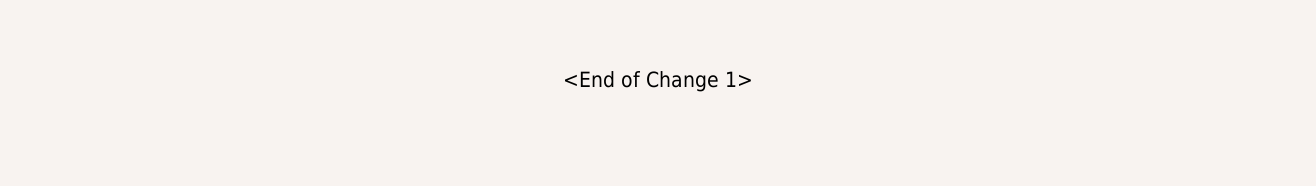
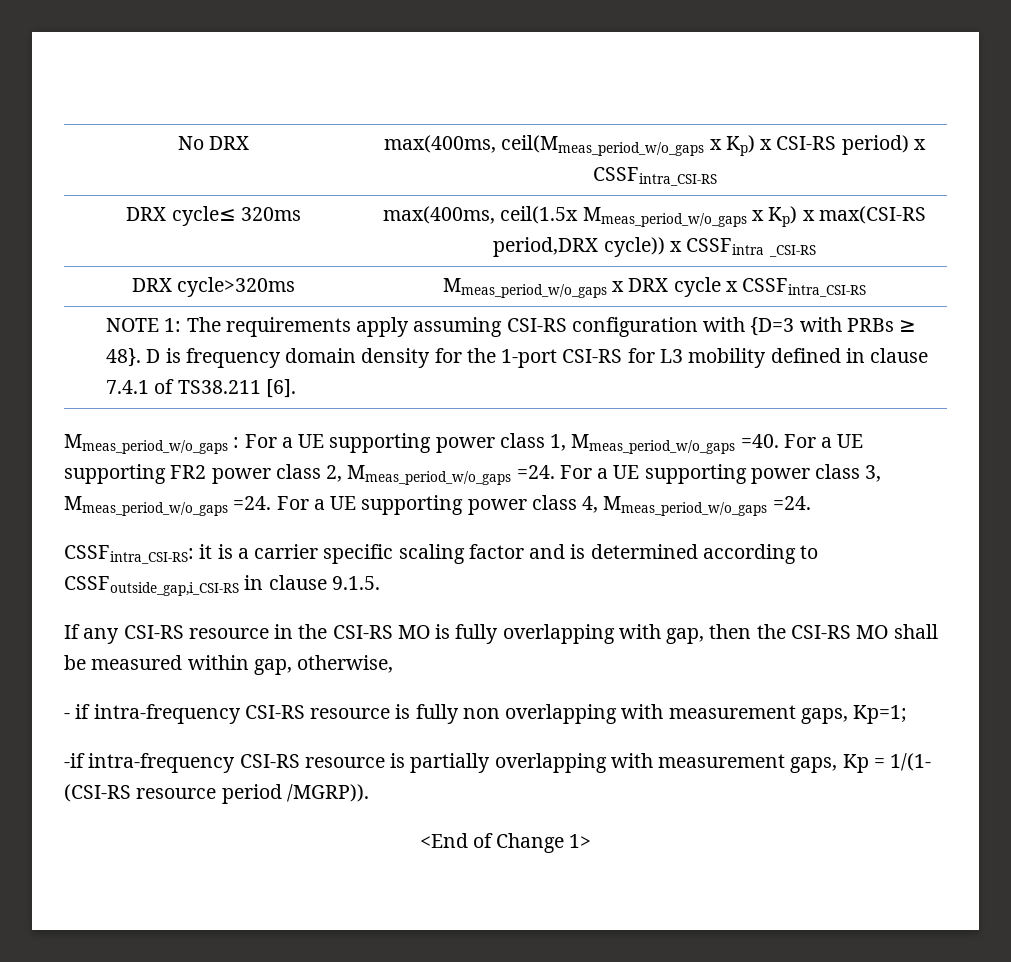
+ No DRX | max(400ms, ceil(Mmeas_period_w/o_gaps x Kp) x CSI-RS period) x CSSFintra_CSI-RS
+ DRX cycle≤ 320ms | max(400ms, ceil(1.5x Mmeas_period_w/o_gaps x Kp) x max(CSI-RS period,DRX cycle)) x CSSFintra _CSI-RS
+ DRX cycle>320ms | Mmeas_period_w/o_gaps x DRX cycle x CSSFintra_CSI-RS
+ NOTE 1: The requirements apply assuming CSI-RS configuration with {D=3 with PRBs ≥ 48}. D is frequency domain density for the 1-port CSI-RS for L3 mobility defined in clause 7.4.1 of TS38.211 [6].
+ Mmeas_period_w/o_gaps : For a UE supporting power class 1, Mmeas_period_w/o_gaps =40. For a UE supporting FR2 power class 2, Mmeas_period_w/o_gaps =24. For a UE supporting power class 3, Mmeas_period_w/o_gaps =24. For a UE supporting power class 4, Mmeas_period_w/o_gaps =24.
+ CSSFintra_CSI-RS: it is a carrier specific scaling factor and is determined according to CSSFoutside_gap,i_CSI-RS in clause 9.1.5.
+ If any CSI-RS resource in the CSI-RS MO is fully overlapping with gap, then the CSI-RS MO shall be measured within gap, otherwise,
+ - if intra-frequency CSI-RS resource is fully non overlapping with measurement gaps, Kp=1;
+ -if intra-frequency CSI-RS resource is partially overlapping with measurement gaps, Kp = 1/(1- (CSI-RS resource period /MGRP)).

